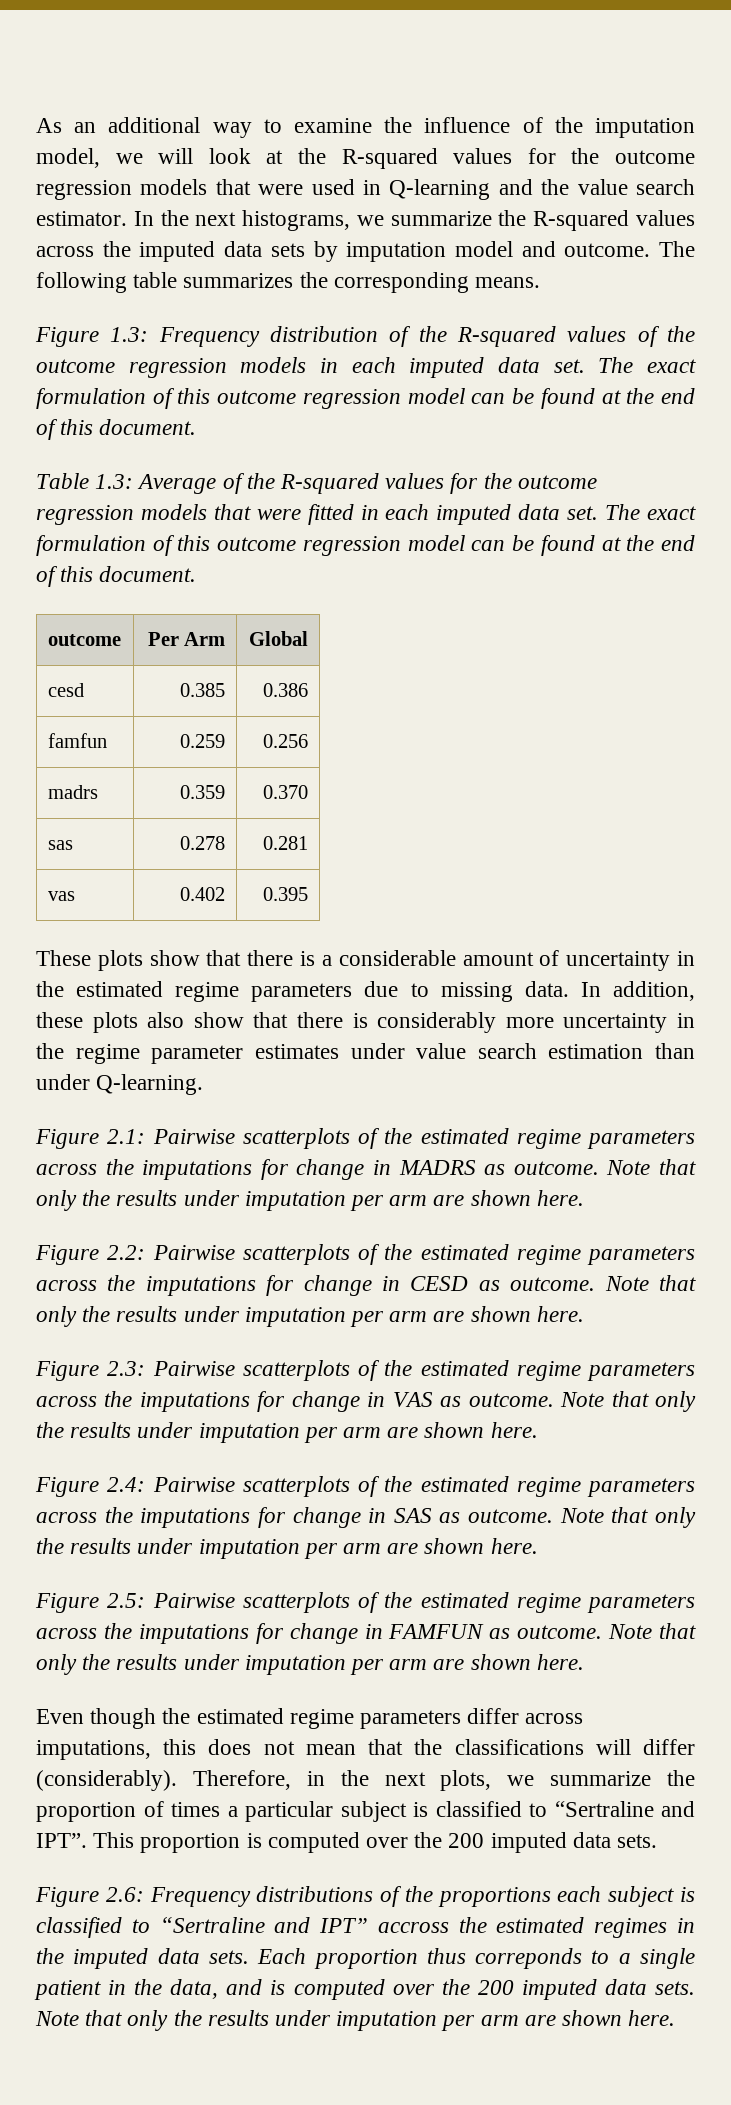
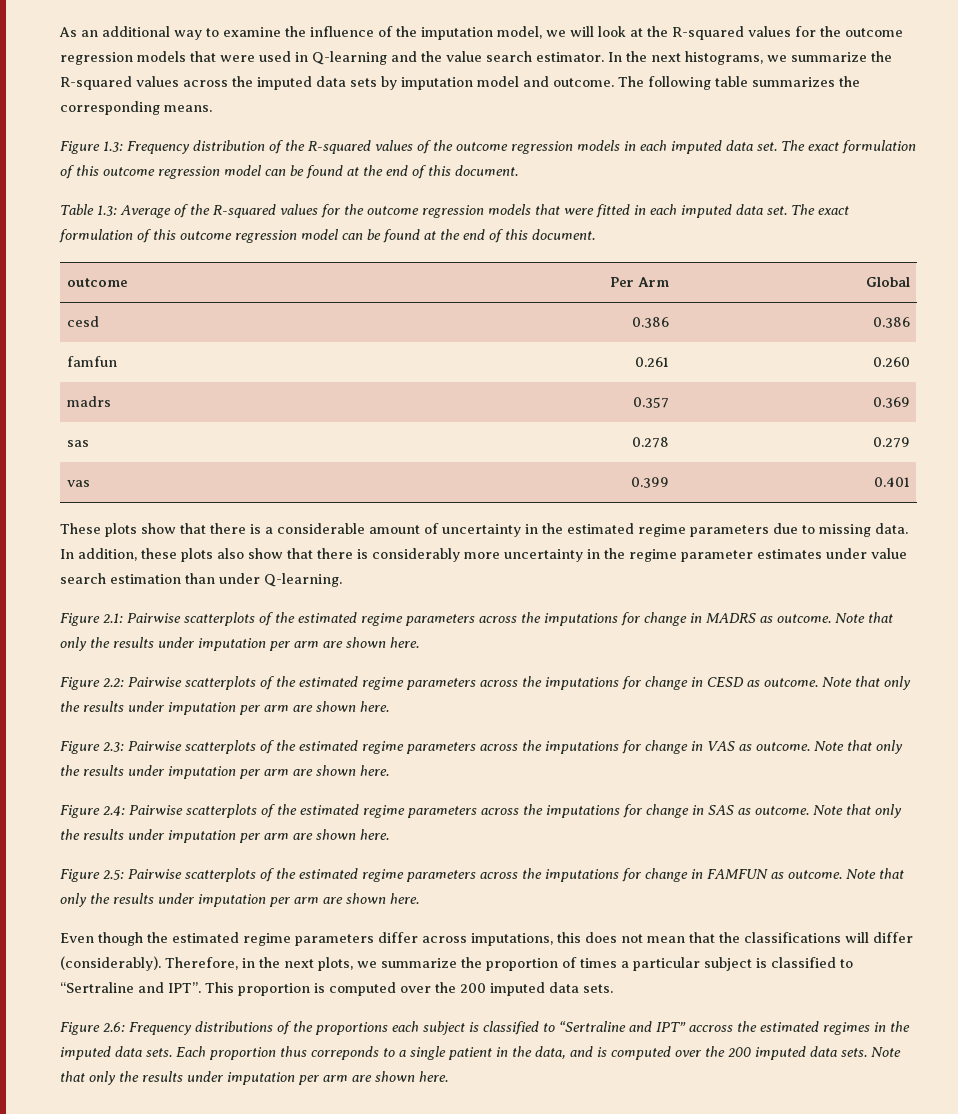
- cesd | 0.385 | 0.386
+ cesd | 0.386 | 0.386
- famfun | 0.259 | 0.256
+ famfun | 0.261 | 0.260
- madrs | 0.359 | 0.370
+ madrs | 0.357 | 0.369
- sas | 0.278 | 0.281
+ sas | 0.278 | 0.279
- vas | 0.402 | 0.395
+ vas | 0.399 | 0.401

